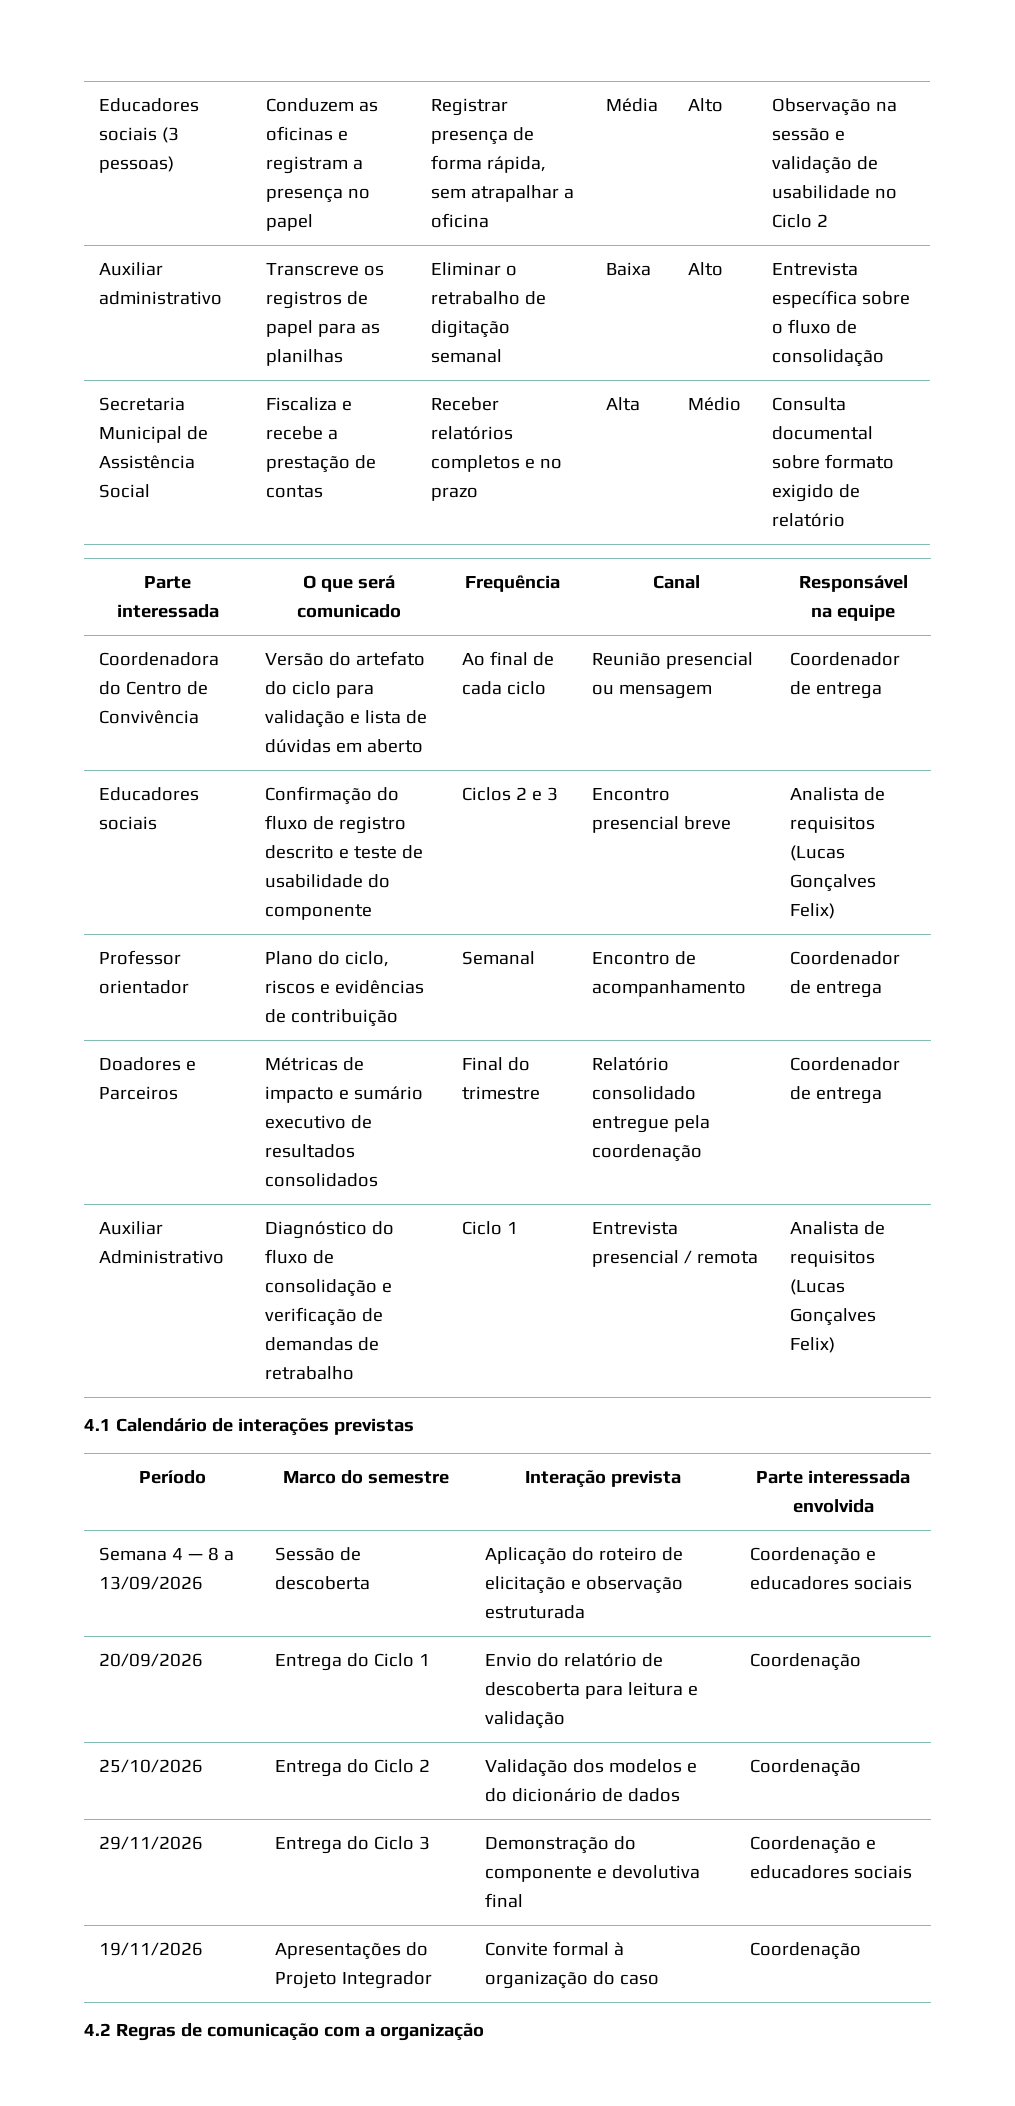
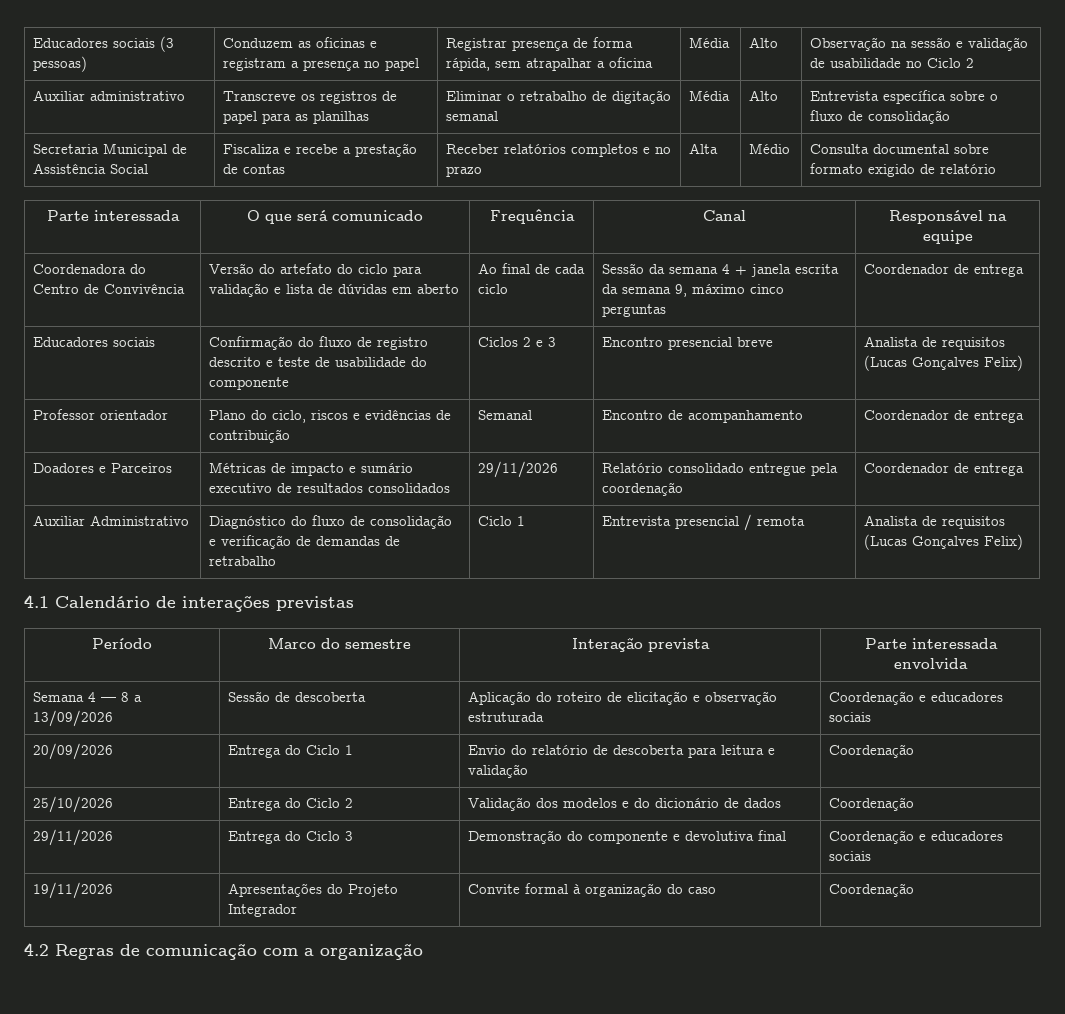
- Auxiliar administrativo | Transcreve os registros de papel para as planilhas | Eliminar o retrabalho de digitação semanal | Baixa | Alto | Entrevista específica sobre o fluxo de consolidação
+ Auxiliar administrativo | Transcreve os registros de papel para as planilhas | Eliminar o retrabalho de digitação semanal | Média | Alto | Entrevista específica sobre o fluxo de consolidação
- Coordenadora do Centro de Convivência | Versão do artefato do ciclo para validação e lista de dúvidas em aberto | Ao final de cada ciclo | Reunião presencial ou mensagem | Coordenador de entrega
+ Coordenadora do Centro de Convivência | Versão do artefato do ciclo para validação e lista de dúvidas em aberto | Ao final de cada ciclo | Sessão da semana 4 + janela escrita da semana 9, máximo cinco perguntas | Coordenador de entrega
- Doadores e Parceiros | Métricas de impacto e sumário executivo de resultados consolidados | Final do trimestre | Relatório consolidado entregue pela coordenação | Coordenador de entrega
+ Doadores e Parceiros | Métricas de impacto e sumário executivo de resultados consolidados | 29/11/2026 | Relatório consolidado entregue pela coordenação | Coordenador de entrega

